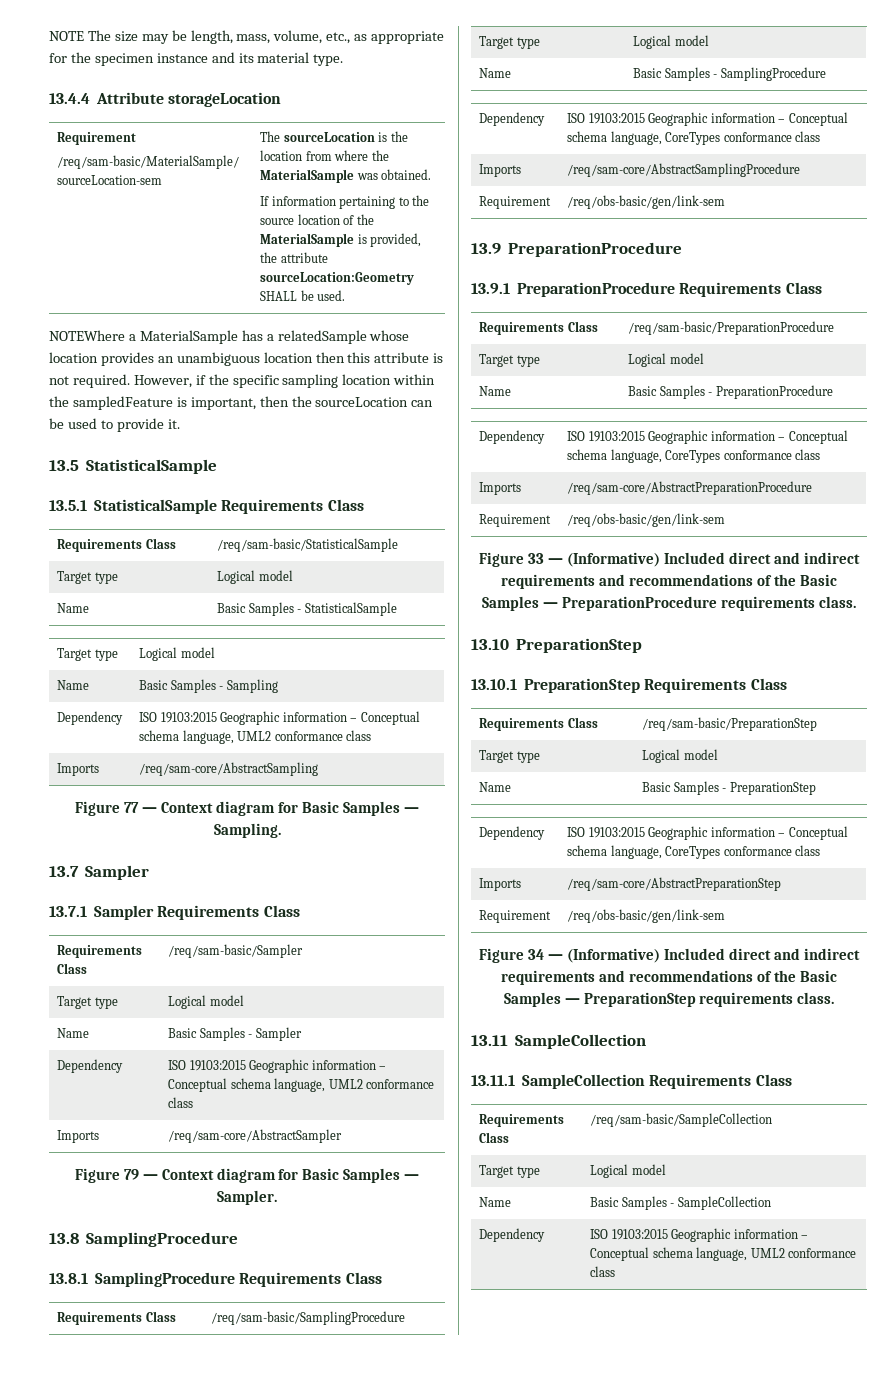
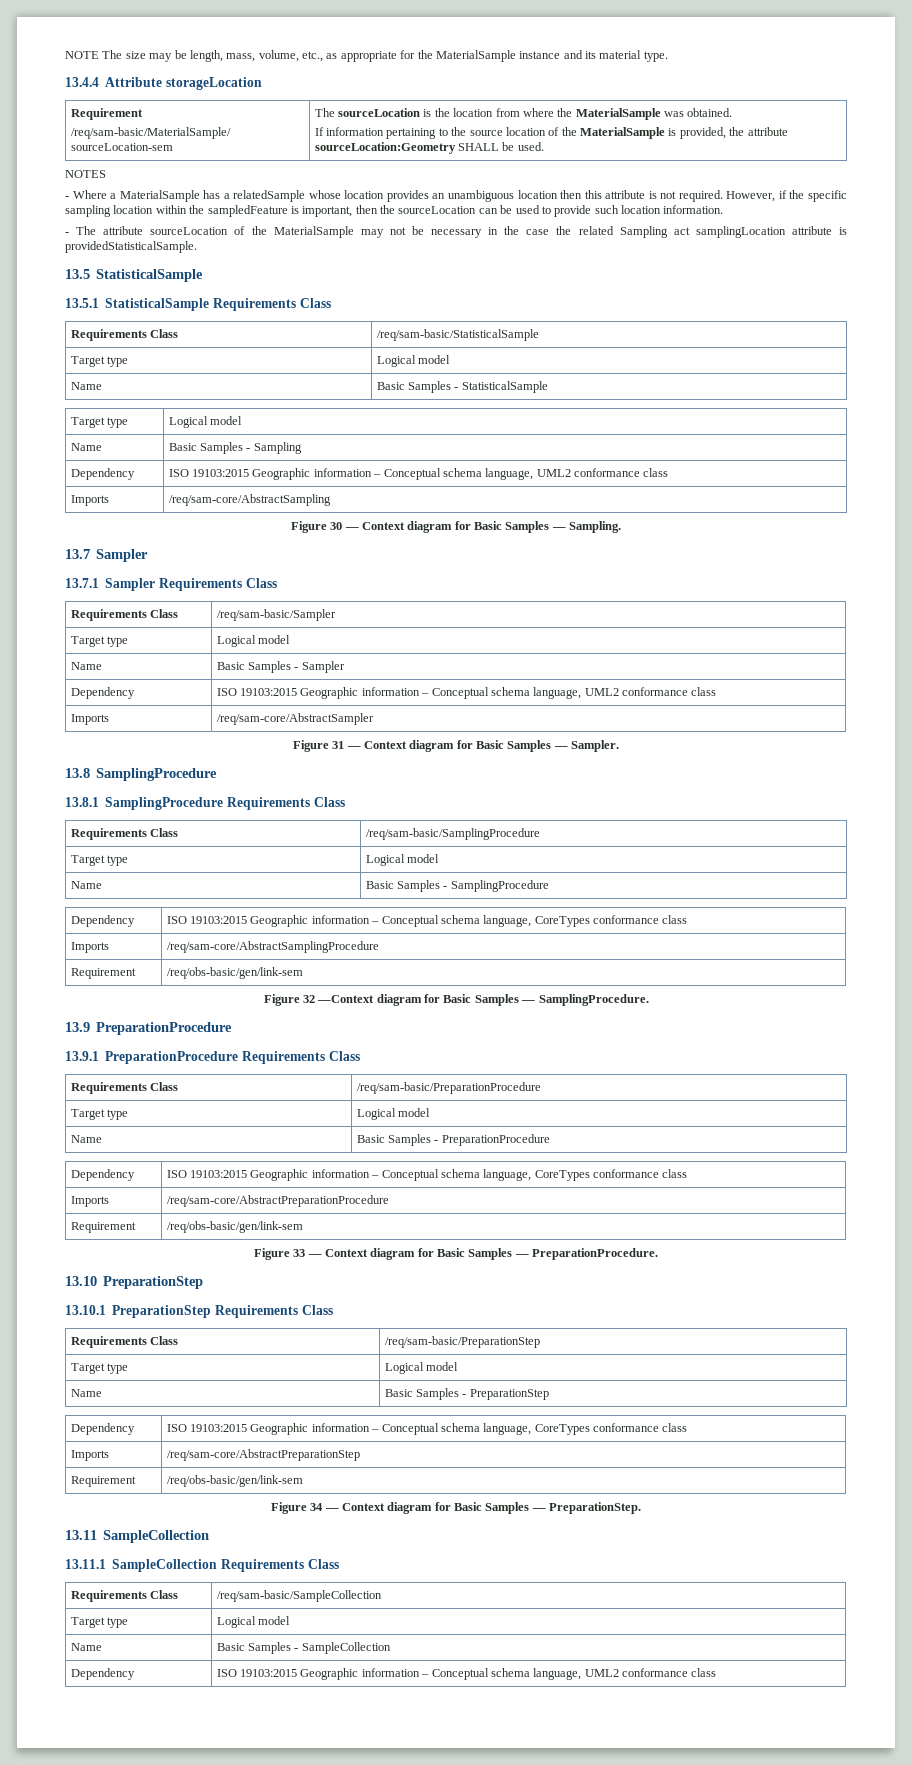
- NOTE The size may be length, mass, volume, etc., as appropriate for the specimen instance and its material type.
+ NOTE The size may be length, mass, volume, etc., as appropriate for the MaterialSample instance and its material type.
- NOTEWhere a MaterialSample has a relatedSample whose location provides an unambiguous location then this attribute is not required.
+ NOTES
+ - Where a MaterialSample has a relatedSample whose location provides an unambiguous location then this attribute is not required.
- However, if the specific sampling location within the sampledFeature is important, then the sourceLocation can be used to provide it.
+ However, if the specific sampling location within the sampledFeature is important, then the sourceLocation can be used to provide such location information.
+ - The attribute sourceLocation of the MaterialSample may not be necessary in the case the related Sampling act samplingLocation attribute is providedStatisticalSample.
- Figure 77 — Context diagram for Basic Samples — Sampling.
+ Figure 30 — Context diagram for Basic Samples — Sampling.
- Figure 79 — Context diagram for Basic Samples — Sampler.
+ Figure 31 — Context diagram for Basic Samples — Sampler.
+ Figure 32 —Context diagram for Basic Samples — SamplingProcedure.
- Figure 33 — (Informative) Included direct and indirect requirements and recommendations of the Basic Samples — PreparationProcedure requirements class.
+ Figure 33 — Context diagram for Basic Samples — PreparationProcedure.
- Figure 34 — (Informative) Included direct and indirect requirements and recommendations of the Basic Samples — PreparationStep requirements class.
+ Figure 34 — Context diagram for Basic Samples — PreparationStep.

